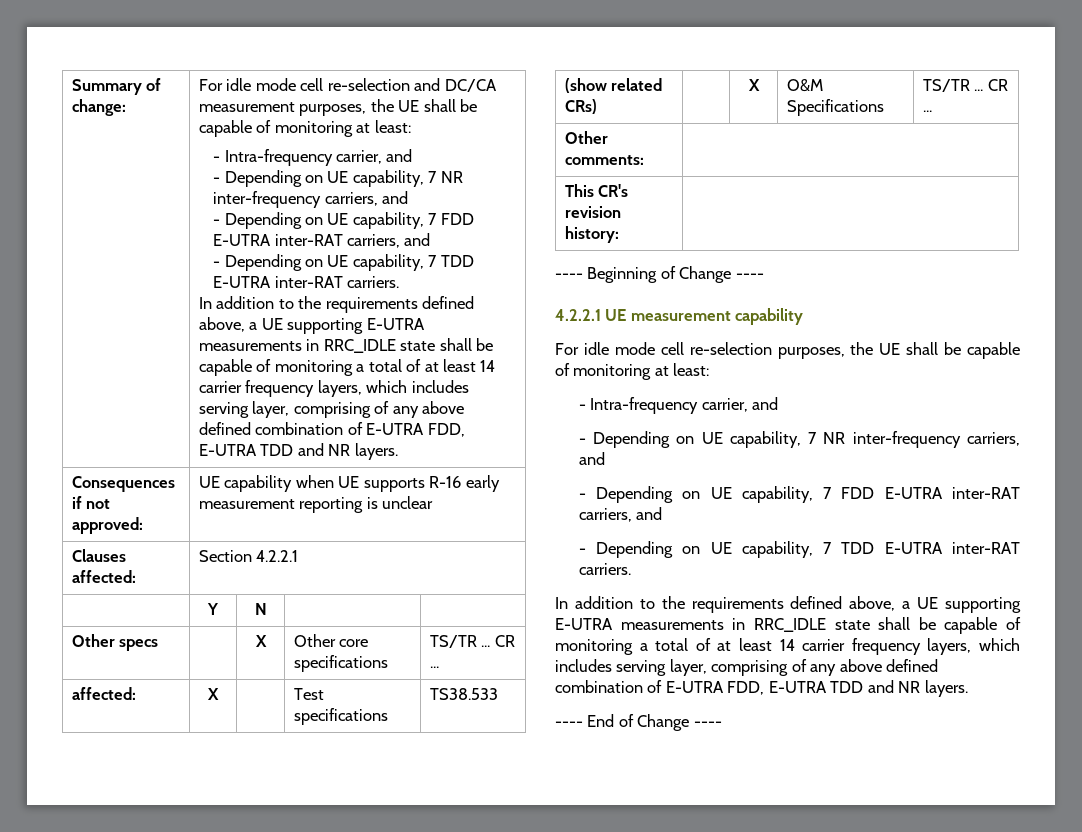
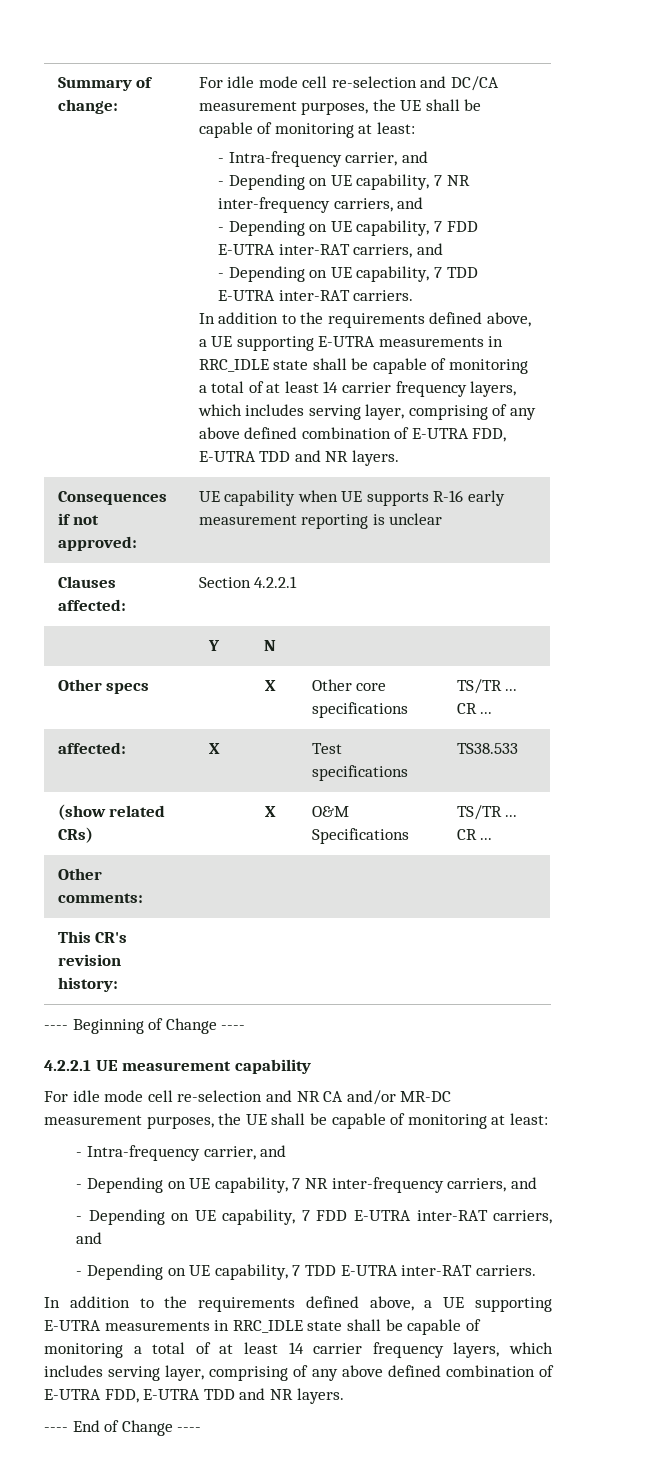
- For idle mode cell re-selection purposes, the UE shall be capable of monitoring at least:
+ For idle mode cell re-selection and NR CA and/or MR-DC measurement purposes, the UE shall be capable of monitoring at least:

